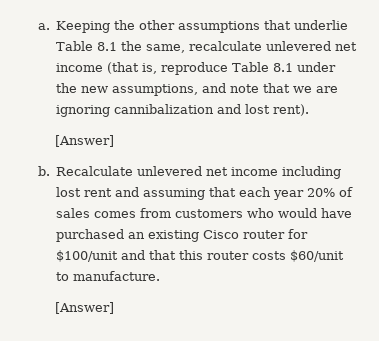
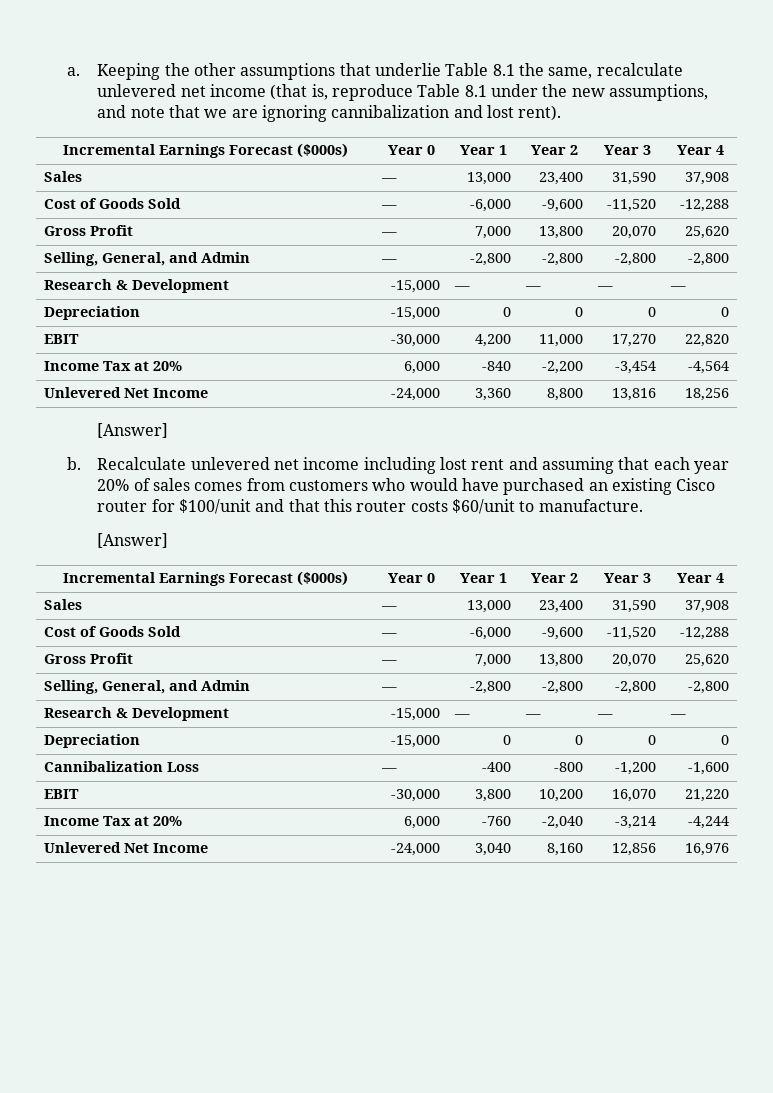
  Keeping the other assumptions that underlie Table 8.1 the same, recalculate unlevered net income (that is, reproduce Table 8.1 under the new assumptions, and note that we are ignoring cannibalization and lost rent).
+ Incremental Earnings Forecast ($000s) | Year 0 | Year 1 | Year 2 | Year 3 | Year 4
+ Sales | — | 13,000 | 23,400 | 31,590 | 37,908
+ Cost of Goods Sold | — | -6,000 | -9,600 | -11,520 | -12,288
+ Gross Profit | — | 7,000 | 13,800 | 20,070 | 25,620
+ Selling, General, and Admin | — | -2,800 | -2,800 | -2,800 | -2,800
+ Research & Development | -15,000 | — | — | — | —
+ Depreciation | -15,000 | 0 | 0 | 0 | 0
+ EBIT | -30,000 | 4,200 | 11,000 | 17,270 | 22,820
+ Income Tax at 20% | 6,000 | -840 | -2,200 | -3,454 | -4,564
+ Unlevered Net Income | -24,000 | 3,360 | 8,800 | 13,816 | 18,256
  Recalculate unlevered net income including lost rent and assuming that each year 20% of sales comes from customers who would have purchased an existing Cisco router for $100/unit and that this router costs $60/unit to manufacture.
  [Answer]
+ Incremental Earnings Forecast ($000s) | Year 0 | Year 1 | Year 2 | Year 3 | Year 4
+ Sales | — | 13,000 | 23,400 | 31,590 | 37,908
+ Cost of Goods Sold | — | -6,000 | -9,600 | -11,520 | -12,288
+ Gross Profit | — | 7,000 | 13,800 | 20,070 | 25,620
+ Selling, General, and Admin | — | -2,800 | -2,800 | -2,800 | -2,800
+ Research & Development | -15,000 | — | — | — | —
+ Depreciation | -15,000 | 0 | 0 | 0 | 0
+ Cannibalization Loss | — | -400 | -800 | -1,200 | -1,600
+ EBIT | -30,000 | 3,800 | 10,200 | 16,070 | 21,220
+ Income Tax at 20% | 6,000 | -760 | -2,040 | -3,214 | -4,244
+ Unlevered Net Income | -24,000 | 3,040 | 8,160 | 12,856 | 16,976

